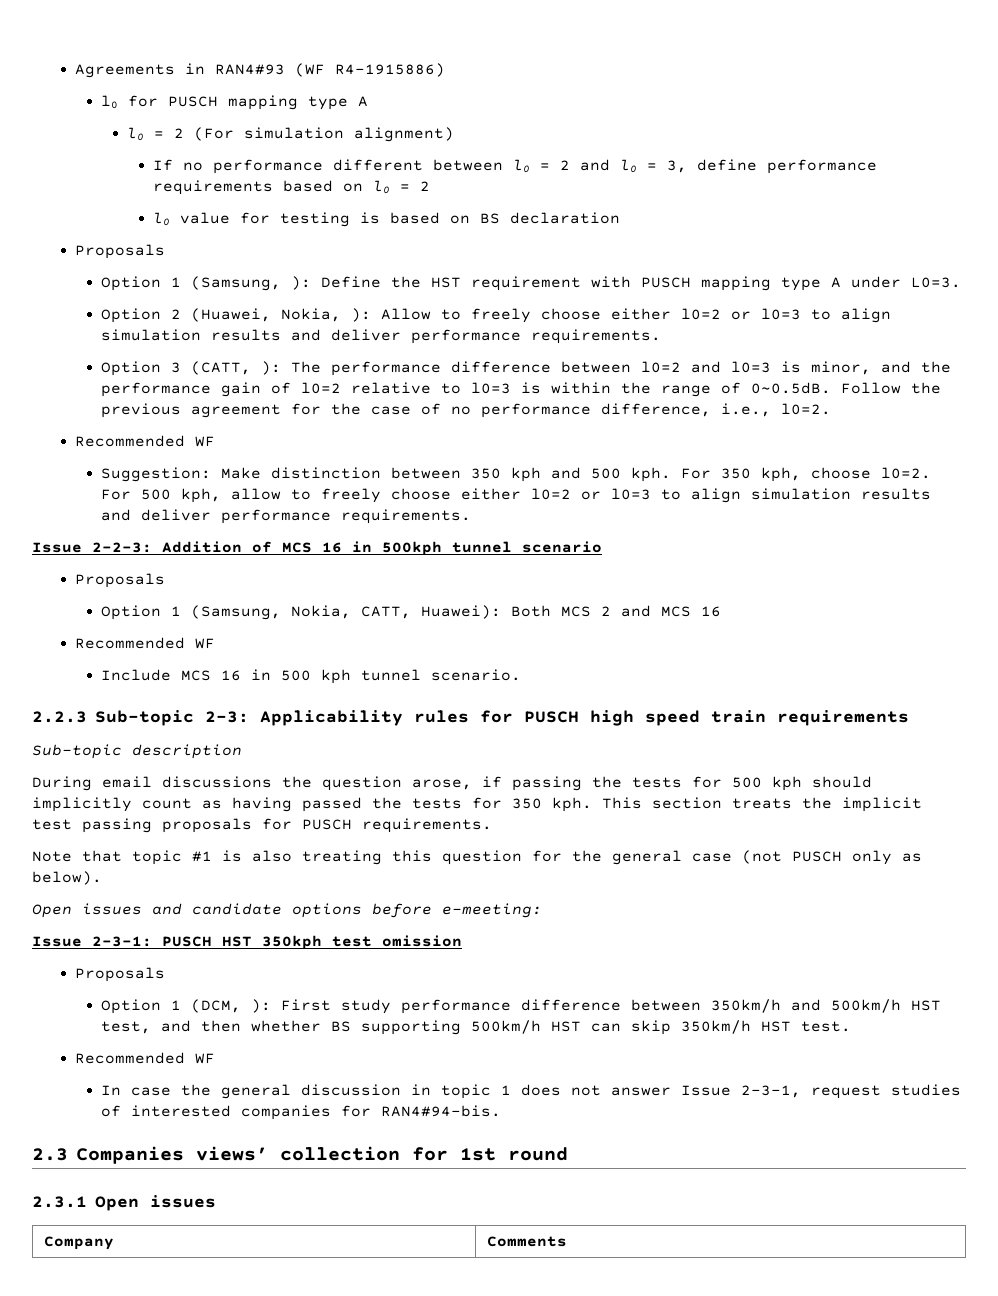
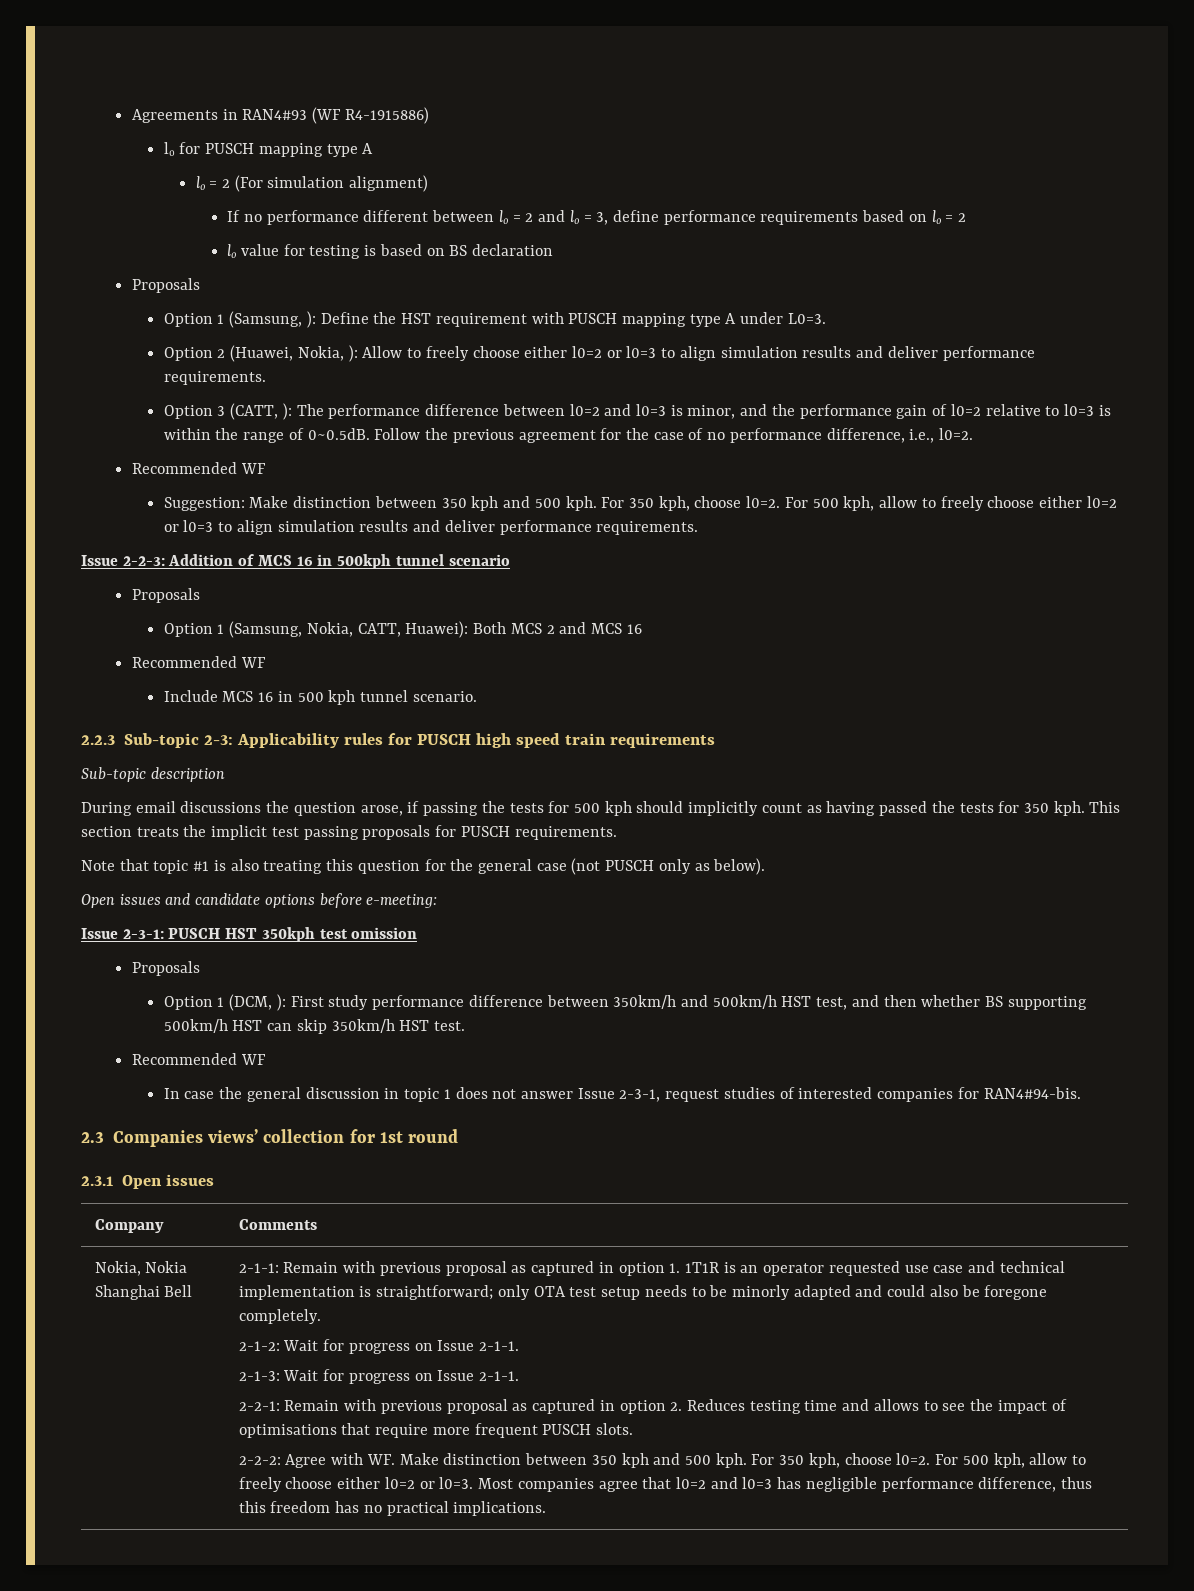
+ Nokia, Nokia Shanghai Bell | 2-1-1: Remain with previous proposal as captured in option 1. 1T1R is an operator requested use case and technical implementation is straightforward; only OTA test setup needs to be minorly adapted and could also be foregone completely.
+ 2-1-2: Wait for progress on Issue 2-1-1.
+ 2-1-3: Wait for progress on Issue 2-1-1.
+ 2-2-1: Remain with previous proposal as captured in option 2. Reduces testing time and allows to see the impact of optimisations that require more frequent PUSCH slots.
+ 2-2-2: Agree with WF. Make distinction between 350 kph and 500 kph. For 350 kph, choose l0=2. For 500 kph, allow to freely choose either l0=2 or l0=3. Most companies agree that l0=2 and l0=3 has negligible performance difference, thus this freedom has no practical implications.

